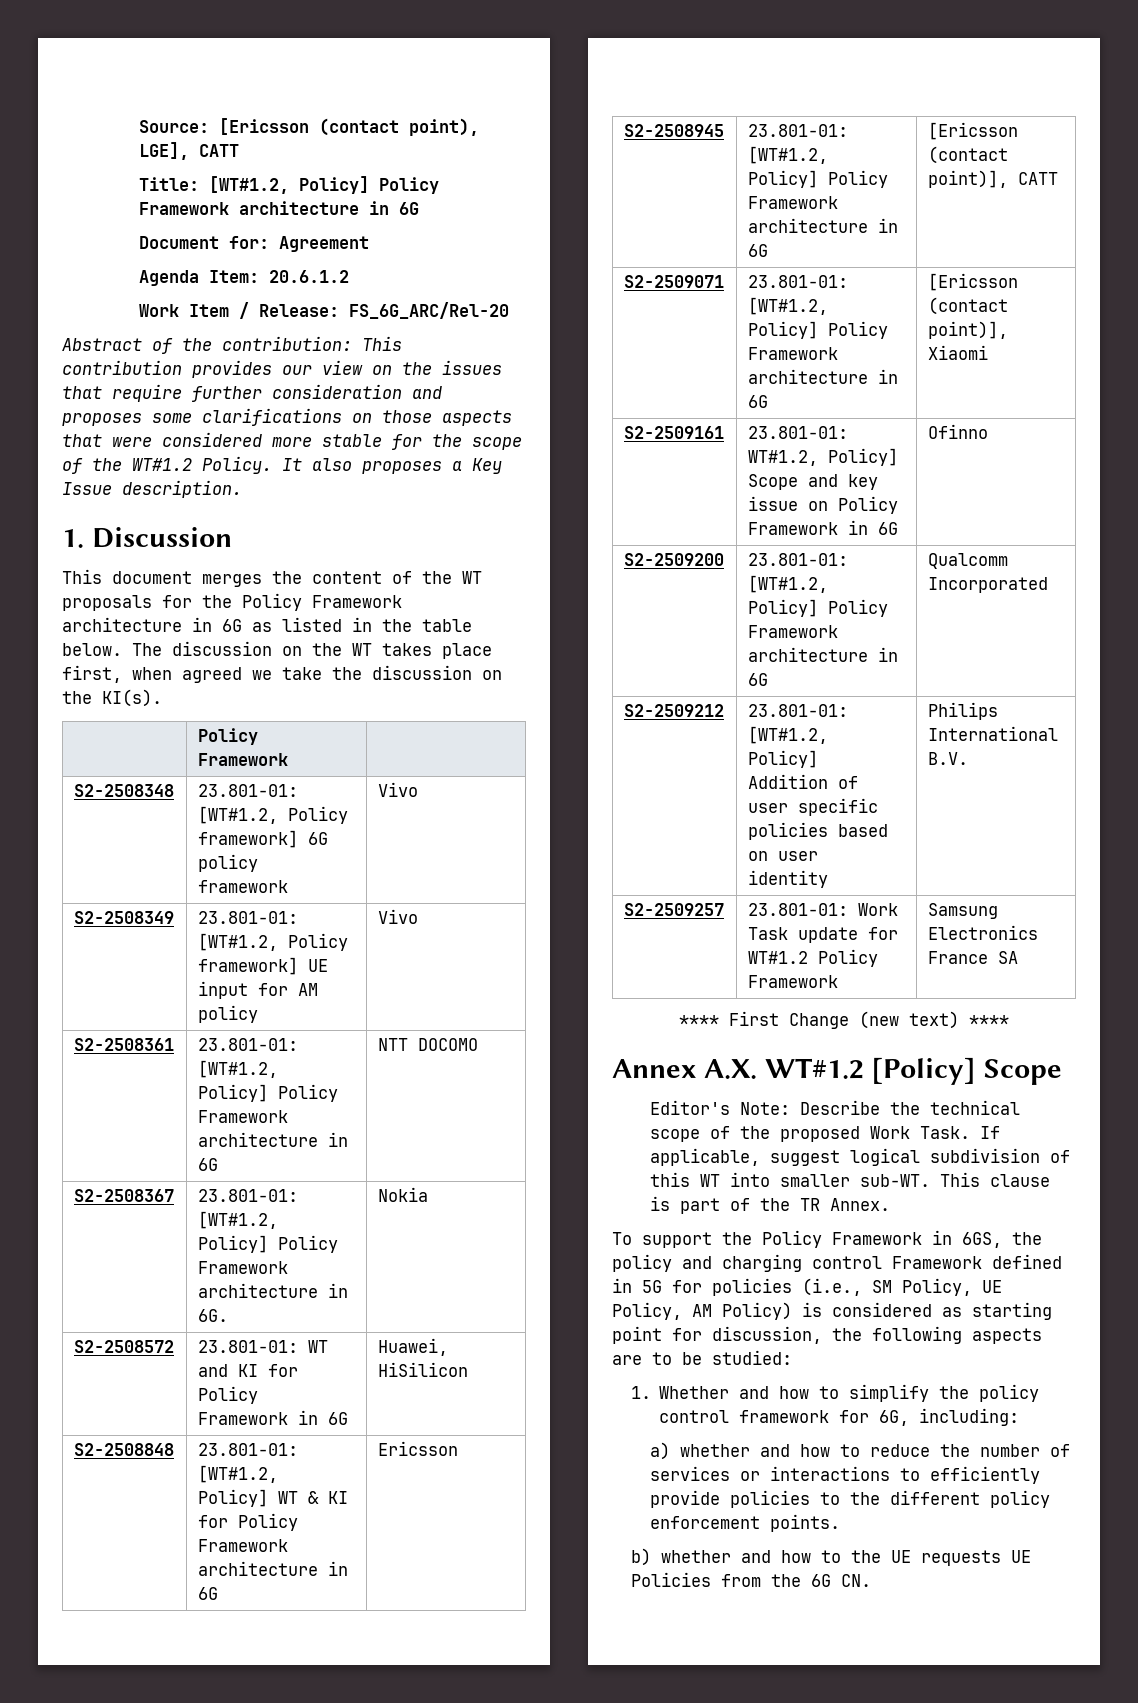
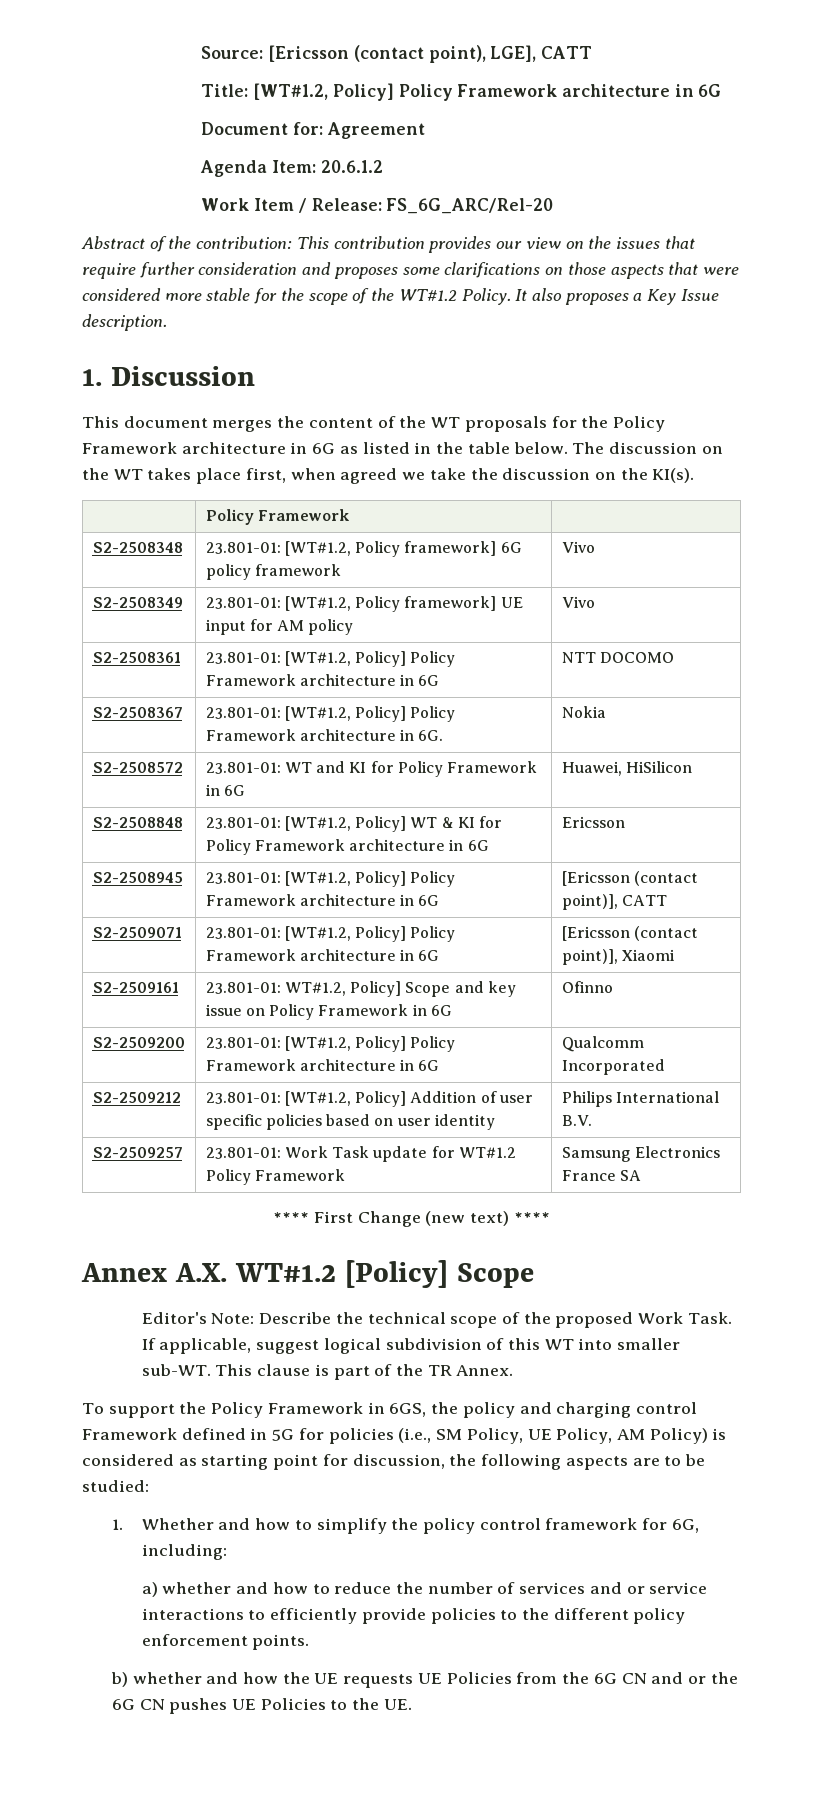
- a) whether and how to reduce the number of services or interactions to efficiently provide policies to the different policy enforcement points.
+ a) whether and how to reduce the number of services and or service interactions to efficiently provide policies to the different policy enforcement points.
- b) whether and how to the UE requests UE Policies from the 6G CN.
+ b) whether and how the UE requests UE Policies from the 6G CN and or the 6G CN pushes UE Policies to the UE.

